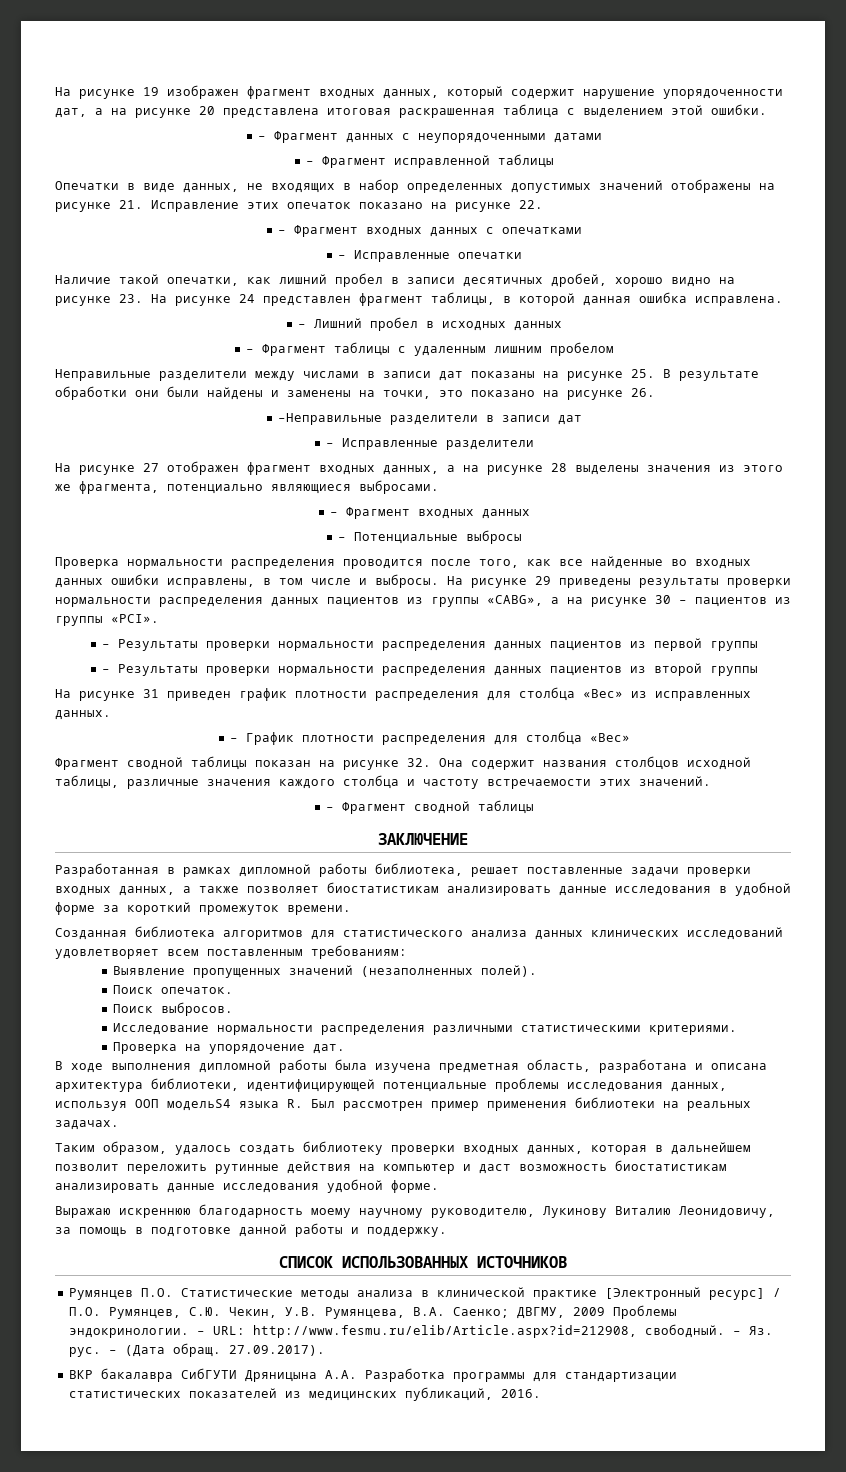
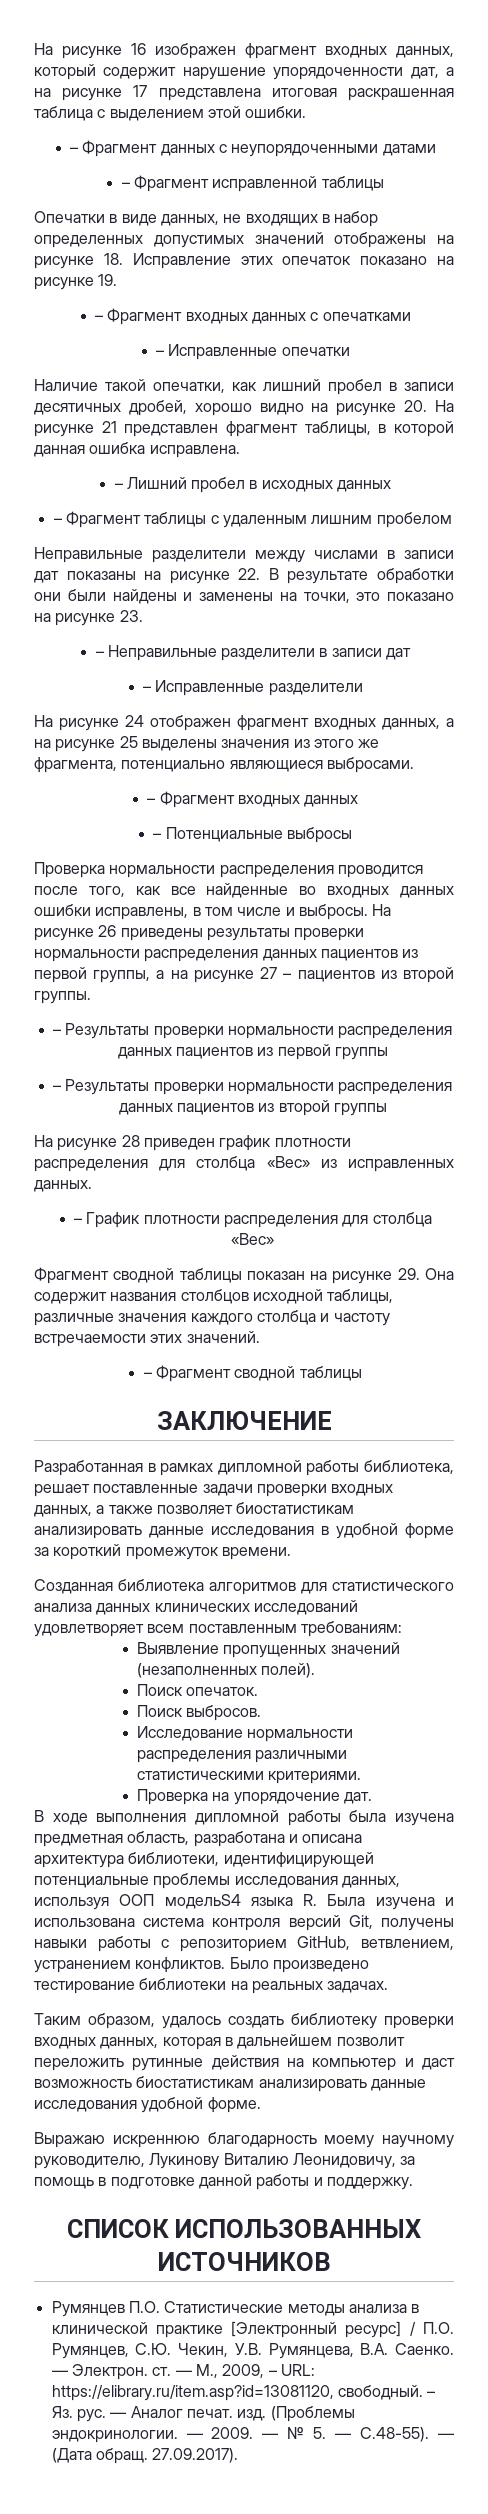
- На рисунке 19 изображен фрагмент входных данных, который содержит нарушение упорядоченности дат, а на рисунке 20 представлена итоговая раскрашенная таблица с выделением этой ошибки.
+ На рисунке 16 изображен фрагмент входных данных, который содержит нарушение упорядоченности дат, а на рисунке 17 представлена итоговая раскрашенная таблица с выделением этой ошибки.
- Опечатки в виде данных, не входящих в набор определенных допустимых значений отображены на рисунке 21. Исправление этих опечаток показано на рисунке 22.
+ Опечатки в виде данных, не входящих в набор определенных допустимых значений отображены на рисунке 18. Исправление этих опечаток показано на рисунке 19.
- Наличие такой опечатки, как лишний пробел в записи десятичных дробей, хорошо видно на рисунке 23. На рисунке 24 представлен фрагмент таблицы, в которой данная ошибка исправлена.
+ Наличие такой опечатки, как лишний пробел в записи десятичных дробей, хорошо видно на рисунке 20. На рисунке 21 представлен фрагмент таблицы, в которой данная ошибка исправлена.
- Неправильные разделители между числами в записи дат показаны на рисунке 25. В результате обработки они были найдены и заменены на точки, это показано на рисунке 26.
- –Неправильные разделители в записи дат
+ Неправильные разделители между числами в записи дат показаны на рисунке 22. В результате обработки они были найдены и заменены на точки, это показано на рисунке 23.
+ – Неправильные разделители в записи дат
- На рисунке 27 отображен фрагмент входных данных, а на рисунке 28 выделены значения из этого же фрагмента, потенциально являющиеся выбросами.
+ На рисунке 24 отображен фрагмент входных данных, а на рисунке 25 выделены значения из этого же фрагмента, потенциально являющиеся выбросами.
- На рисунке 29 приведены результаты проверки нормальности распределения данных пациентов из группы «CABG», а на рисунке 30 – пациентов из группы «PCI».
+ На рисунке 26 приведены результаты проверки нормальности распределения данных пациентов из первой группы, а на рисунке 27 – пациентов из второй группы.
- На рисунке 31 приведен график плотности распределения для столбца «Вес» из исправленных данных.
+ На рисунке 28 приведен график плотности распределения для столбца «Вес» из исправленных данных.
- Фрагмент сводной таблицы показан на рисунке 32. Она содержит названия столбцов исходной таблицы, различные значения каждого столбца и частоту встречаемости этих значений.
+ Фрагмент сводной таблицы показан на рисунке 29. Она содержит названия столбцов исходной таблицы, различные значения каждого столбца и частоту встречаемости этих значений.
- В ходе выполнения дипломной работы была изучена предметная область, разработана и описана архитектура библиотеки, идентифицирующей потенциальные проблемы исследования данных, используя ООП модельS4 языка R. Был рассмотрен пример применения библиотеки на реальных задачах.
+ В ходе выполнения дипломной работы была изучена предметная область, разработана и описана архитектура библиотеки, идентифицирующей потенциальные проблемы исследования данных, используя ООП модельS4 языка R. Была изучена и использована система контроля версий Git, получены навыки работы с репозиторием GitHub, ветвлением, устранением конфликтов. Было произведено тестирование библиотеки на реальных задачах.
- Румянцев П.О. Статистические методы анализа в клинической практике [Электронный ресурс] / П.О. Румянцев, С.Ю. Чекин, У.В. Румянцева, В.А. Саенко; ДВГМУ, 2009 Проблемы эндокринологии. – URL: http://www.fesmu.ru/elib/Article.aspx?id=212908, свободный.
+ Румянцев П.О. Статистические методы анализа в клинической практике [Электронный ресурс] / П.О. Румянцев, С.Ю. Чекин, У.В. Румянцева, В.А. Саенко. — Электрон. ст. — М., 2009, – URL: https://elibrary.ru/item.asp?id=13081120, свободный.
- – (Дата обращ. 27.09.2017).
- ВКР бакалавра СибГУТИ Дряницына А.А. Разработка программы для стандартизации статистических показателей из медицинских публикаций, 2016.
+ — Аналог печат. изд. (Проблемы эндокринологии. — 2009. — № 5. — С.48-55). — (Дата обращ. 27.09.2017).

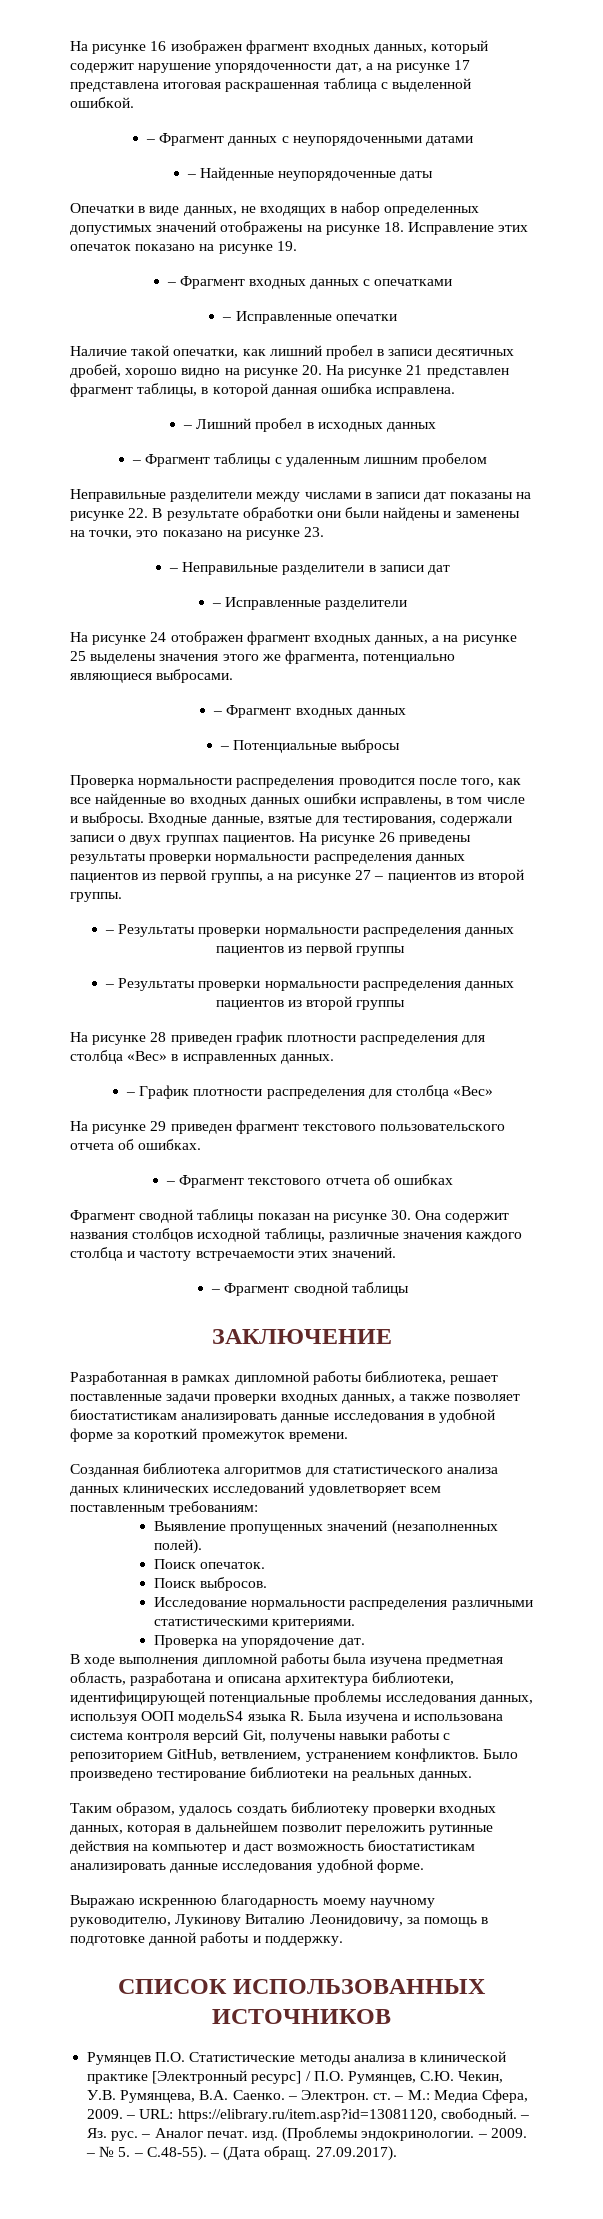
- На рисунке 16 изображен фрагмент входных данных, который содержит нарушение упорядоченности дат, а на рисунке 17 представлена итоговая раскрашенная таблица с выделением этой ошибки.
+ На рисунке 16 изображен фрагмент входных данных, который содержит нарушение упорядоченности дат, а на рисунке 17 представлена итоговая раскрашенная таблица с выделенной ошибкой.
- – Фрагмент исправленной таблицы
+ – Найденные неупорядоченные даты
- На рисунке 24 отображен фрагмент входных данных, а на рисунке 25 выделены значения из этого же фрагмента, потенциально являющиеся выбросами.
+ На рисунке 24 отображен фрагмент входных данных, а на рисунке 25 выделены значения этого же фрагмента, потенциально являющиеся выбросами.
+ Входные данные, взятые для тестирования, содержали записи о двух группах пациентов.
- На рисунке 28 приведен график плотности распределения для столбца «Вес» из исправленных данных.
+ На рисунке 28 приведен график плотности распределения для столбца «Вес» в исправленных данных.
+ На рисунке 29 приведен фрагмент текстового пользовательского отчета об ошибках.
+ – Фрагмент текстового отчета об ошибках
- Фрагмент сводной таблицы показан на рисунке 29. Она содержит названия столбцов исходной таблицы, различные значения каждого столбца и частоту встречаемости этих значений.
+ Фрагмент сводной таблицы показан на рисунке 30. Она содержит названия столбцов исходной таблицы, различные значения каждого столбца и частоту встречаемости этих значений.
- Было произведено тестирование библиотеки на реальных задачах.
+ Было произведено тестирование библиотеки на реальных данных.
- — Электрон. ст. — М., 2009, – URL: https://elibrary.ru/item.asp?id=13081120, свободный.
+ – Электрон. ст. – М.: Медиа Сфера, 2009. – URL: https://elibrary.ru/item.asp?id=13081120, свободный.
- — Аналог печат. изд.
+ – Аналог печат. изд.
- — 2009. — № 5. — С.48-55). — (Дата обращ.
+ – 2009. – № 5. – С.48-55). – (Дата обращ.

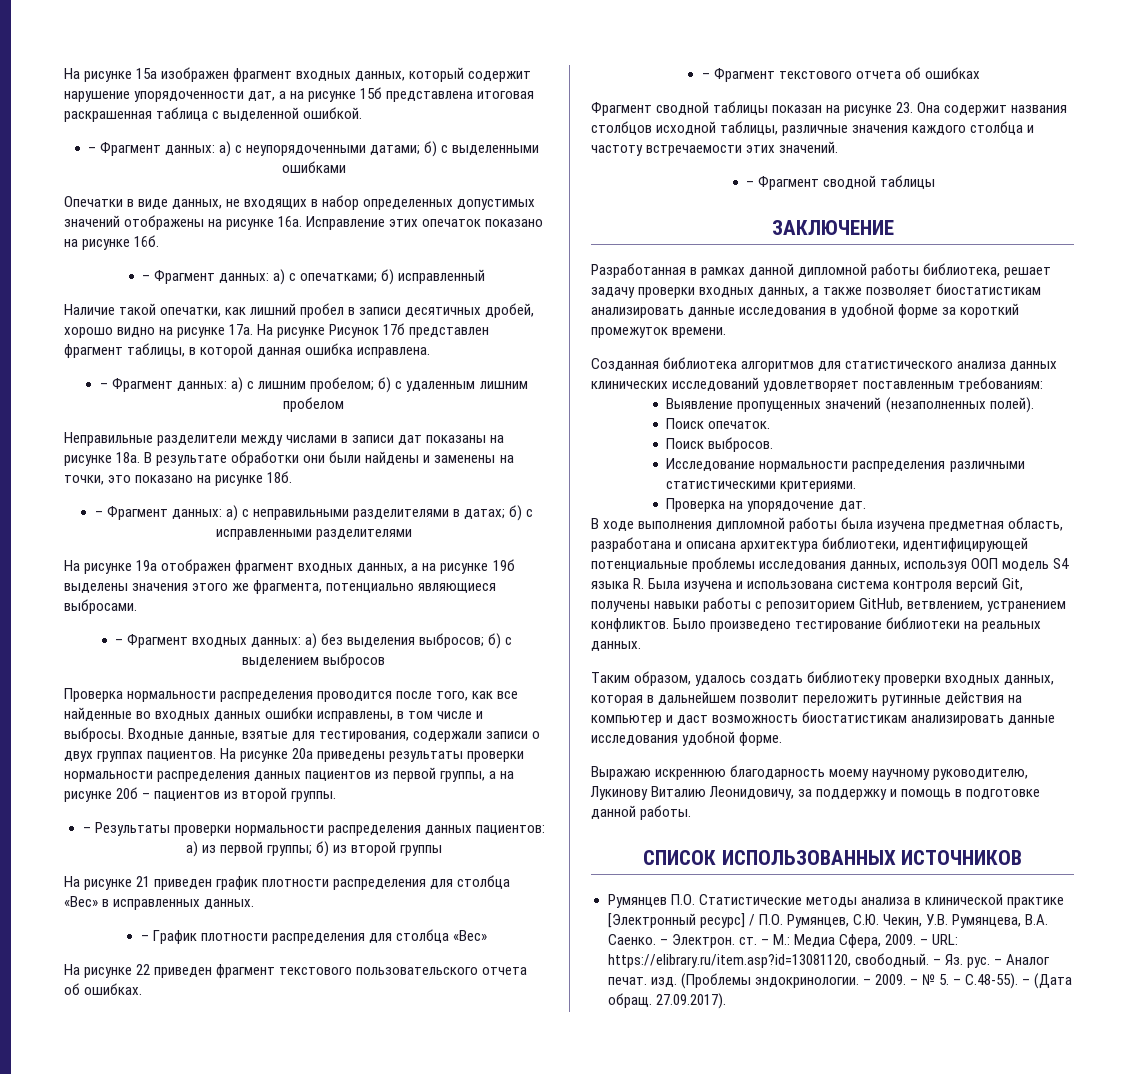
- На рисунке 16 изображен фрагмент входных данных, который содержит нарушение упорядоченности дат, а на рисунке 17 представлена итоговая раскрашенная таблица с выделенной ошибкой.
+ На рисунке 15а изображен фрагмент входных данных, который содержит нарушение упорядоченности дат, а на рисунке 15б представлена итоговая раскрашенная таблица с выделенной ошибкой.
- – Фрагмент данных с неупорядоченными датами
- – Найденные неупорядоченные даты
+ – Фрагмент данных: а) с неупорядоченными датами; б) с выделенными ошибками
- Опечатки в виде данных, не входящих в набор определенных допустимых значений отображены на рисунке 18. Исправление этих опечаток показано на рисунке 19.
- – Фрагмент входных данных с опечатками
- – Исправленные опечатки
+ Опечатки в виде данных, не входящих в набор определенных допустимых значений отображены на рисунке 16а. Исправление этих опечаток показано на рисунке 16б.
+ – Фрагмент данных: а) с опечатками; б) исправленный
- Наличие такой опечатки, как лишний пробел в записи десятичных дробей, хорошо видно на рисунке 20. На рисунке 21 представлен фрагмент таблицы, в которой данная ошибка исправлена.
+ Наличие такой опечатки, как лишний пробел в записи десятичных дробей, хорошо видно на рисунке 17а. На рисунке Рисунок 17б представлен фрагмент таблицы, в которой данная ошибка исправлена.
- – Лишний пробел в исходных данных
- – Фрагмент таблицы с удаленным лишним пробелом
+ – Фрагмент данных: а) с лишним пробелом; б) с удаленным лишним пробелом
- Неправильные разделители между числами в записи дат показаны на рисунке 22. В результате обработки они были найдены и заменены на точки, это показано на рисунке 23.
- – Неправильные разделители в записи дат
- – Исправленные разделители
- На рисунке 24 отображен фрагмент входных данных, а на рисунке 25 выделены значения этого же фрагмента, потенциально являющиеся выбросами.
- – Фрагмент входных данных
- – Потенциальные выбросы
+ Неправильные разделители между числами в записи дат показаны на рисунке 18а. В результате обработки они были найдены и заменены на точки, это показано на рисунке 18б.
+ – Фрагмент данных: а) с неправильными разделителями в датах; б) с исправленными разделителями
+ На рисунке 19а отображен фрагмент входных данных, а на рисунке 19б выделены значения этого же фрагмента, потенциально являющиеся выбросами.
+ – Фрагмент входных данных: а) без выделения выбросов; б) с выделением выбросов
- На рисунке 26 приведены результаты проверки нормальности распределения данных пациентов из первой группы, а на рисунке 27 – пациентов из второй группы.
+ На рисунке 20а приведены результаты проверки нормальности распределения данных пациентов из первой группы, а на рисунке 20б – пациентов из второй группы.
- – Результаты проверки нормальности распределения данных пациентов из первой группы
- – Результаты проверки нормальности распределения данных пациентов из второй группы
+ – Результаты проверки нормальности распределения данных пациентов: а) из первой группы; б) из второй группы
- На рисунке 28 приведен график плотности распределения для столбца «Вес» в исправленных данных.
+ На рисунке 21 приведен график плотности распределения для столбца «Вес» в исправленных данных.
- На рисунке 29 приведен фрагмент текстового пользовательского отчета об ошибках.
+ На рисунке 22 приведен фрагмент текстового пользовательского отчета об ошибках.
- Фрагмент сводной таблицы показан на рисунке 30. Она содержит названия столбцов исходной таблицы, различные значения каждого столбца и частоту встречаемости этих значений.
+ Фрагмент сводной таблицы показан на рисунке 23. Она содержит названия столбцов исходной таблицы, различные значения каждого столбца и частоту встречаемости этих значений.
- Разработанная в рамках дипломной работы библиотека, решает поставленные задачи проверки входных данных, а также позволяет биостатистикам анализировать данные исследования в удобной форме за короткий промежуток времени.
+ Разработанная в рамках данной дипломной работы библиотека, решает задачу проверки входных данных, а также позволяет биостатистикам анализировать данные исследования в удобной форме за короткий промежуток времени.
- Созданная библиотека алгоритмов для статистического анализа данных клинических исследований удовлетворяет всем поставленным требованиям:
+ Созданная библиотека алгоритмов для статистического анализа данных клинических исследований удовлетворяет поставленным требованиям:
- В ходе выполнения дипломной работы была изучена предметная область, разработана и описана архитектура библиотеки, идентифицирующей потенциальные проблемы исследования данных, используя ООП модельS4 языка R. Была изучена и использована система контроля версий Git, получены навыки работы с репозиторием GitHub, ветвлением, устранением конфликтов.
+ В ходе выполнения дипломной работы была изучена предметная область, разработана и описана архитектура библиотеки, идентифицирующей потенциальные проблемы исследования данных, используя ООП модель S4 языка R. Была изучена и использована система контроля версий Git, получены навыки работы с репозиторием GitHub, ветвлением, устранением конфликтов.
- Выражаю искреннюю благодарность моему научному руководителю, Лукинову Виталию Леонидовичу, за помощь в подготовке данной работы и поддержку.
+ Выражаю искреннюю благодарность моему научному руководителю, Лукинову Виталию Леонидовичу, за поддержку и помощь в подготовке данной работы.

